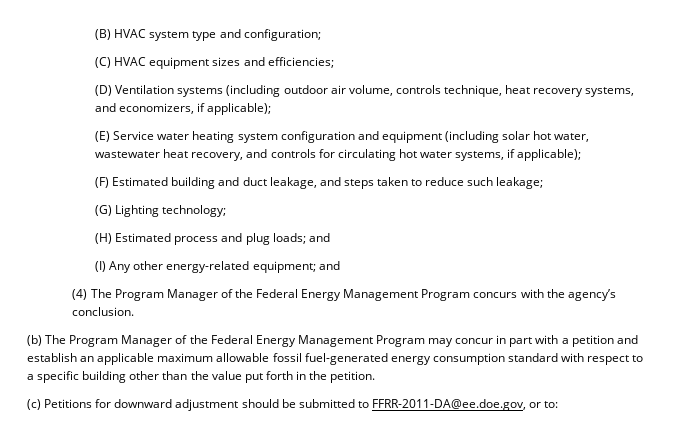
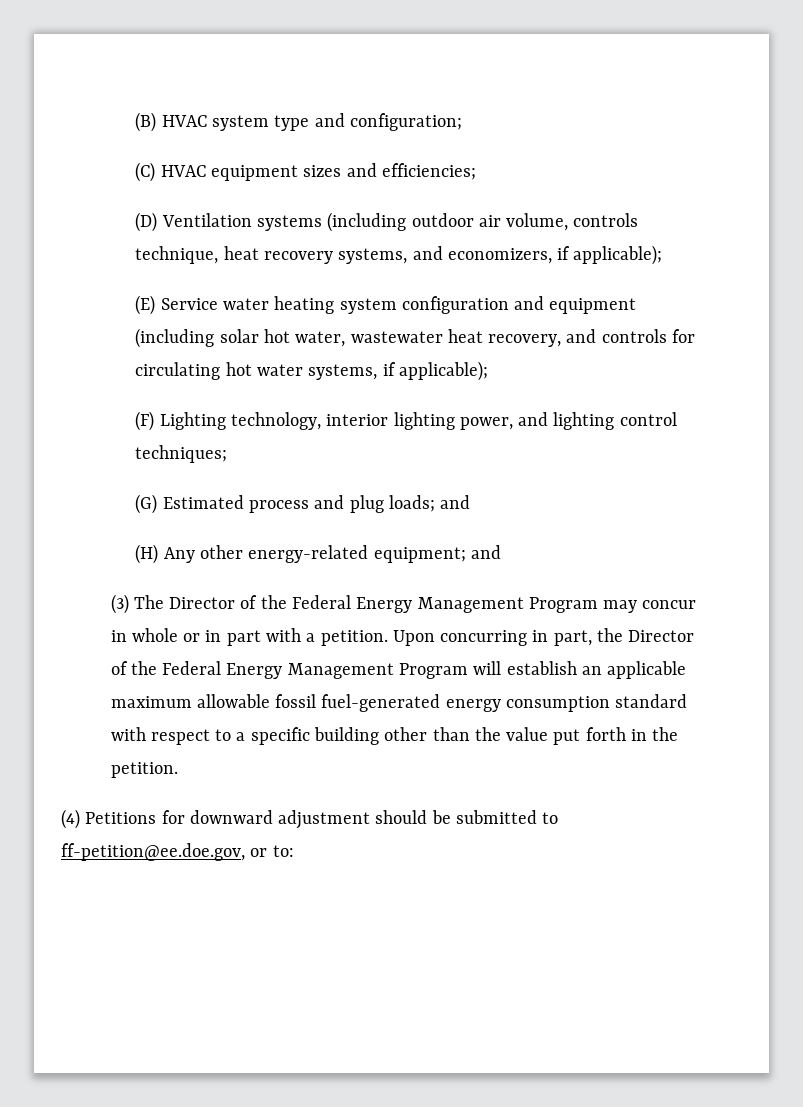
- (F) Estimated building and duct leakage, and steps taken to reduce such leakage;
- (G) Lighting technology;
- (H) Estimated process and plug loads; and
+ (F) Lighting technology, interior lighting power, and lighting control techniques;
+ (G) Estimated process and plug loads; and
- (I) Any other energy-related equipment; and
+ (H) Any other energy-related equipment; and
- (4) The Program Manager of the Federal Energy Management Program concurs with the agency’s conclusion.
- (b) The Program Manager of the Federal Energy Management Program may concur in part with a petition and establish an applicable maximum allowable fossil fuel-generated energy consumption standard with respect to a specific building other than the value put forth in the petition.
+ (3) The Director of the Federal Energy Management Program may concur in whole or in part with a petition. Upon concurring in part, the Director of the Federal Energy Management Program will establish an applicable maximum allowable fossil fuel-generated energy consumption standard with respect to a specific building other than the value put forth in the petition.
- (c) Petitions for downward adjustment should be submitted to FFRR-2011-DA@ee.doe.gov, or to:
+ (4) Petitions for downward adjustment should be submitted to ff-petition@ee.doe.gov, or to:

